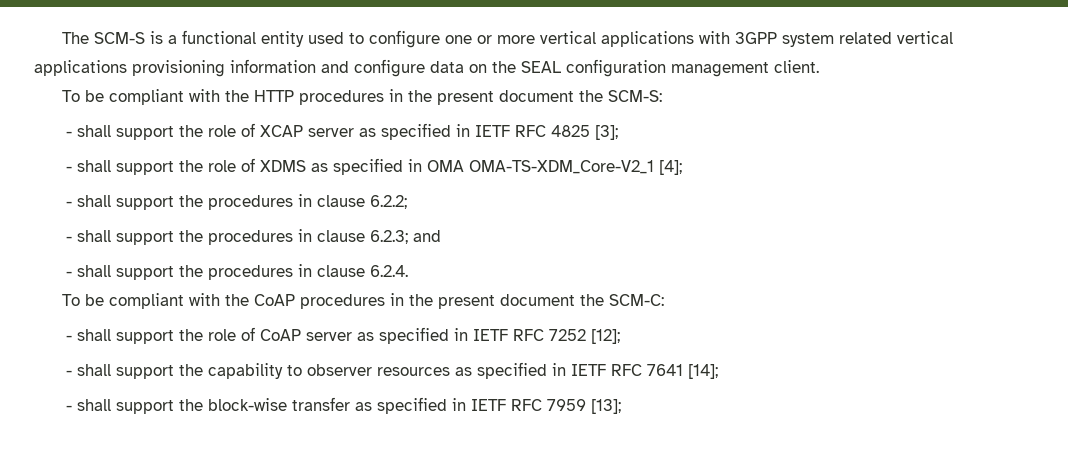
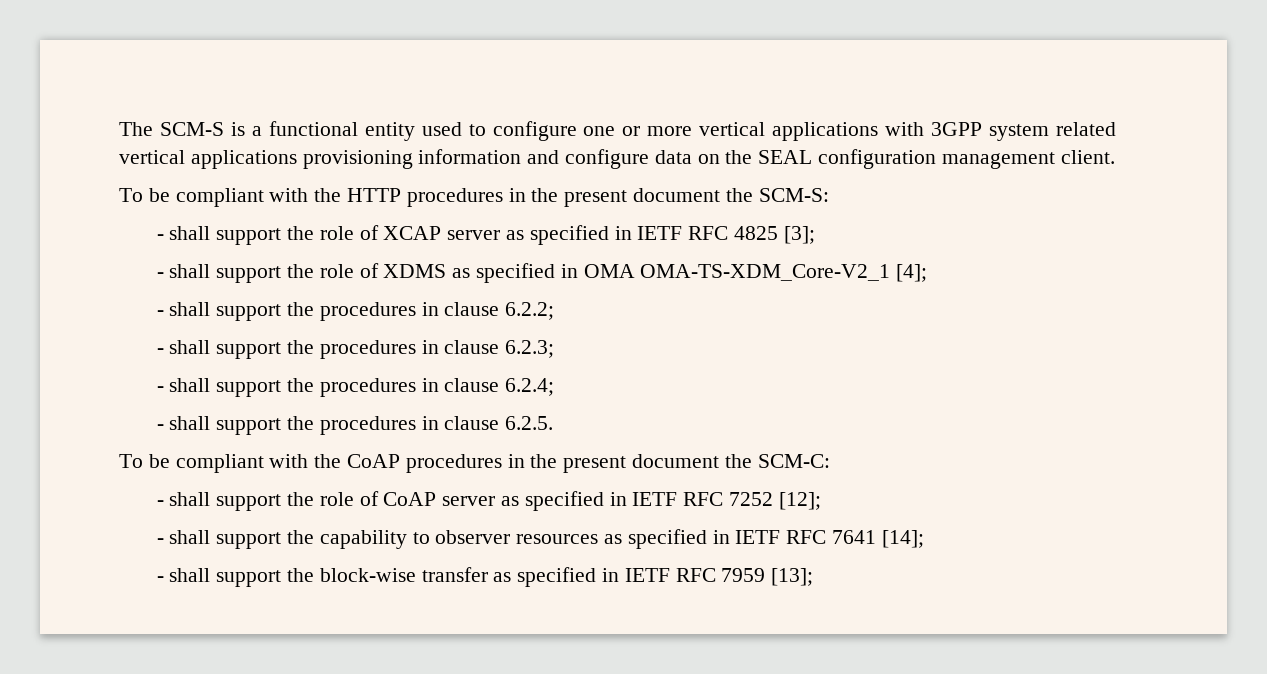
- - shall support the procedures in clause 6.2.3; and
- - shall support the procedures in clause 6.2.4.
+ - shall support the procedures in clause 6.2.3;
+ - shall support the procedures in clause 6.2.4;
+ - shall support the procedures in clause 6.2.5.

